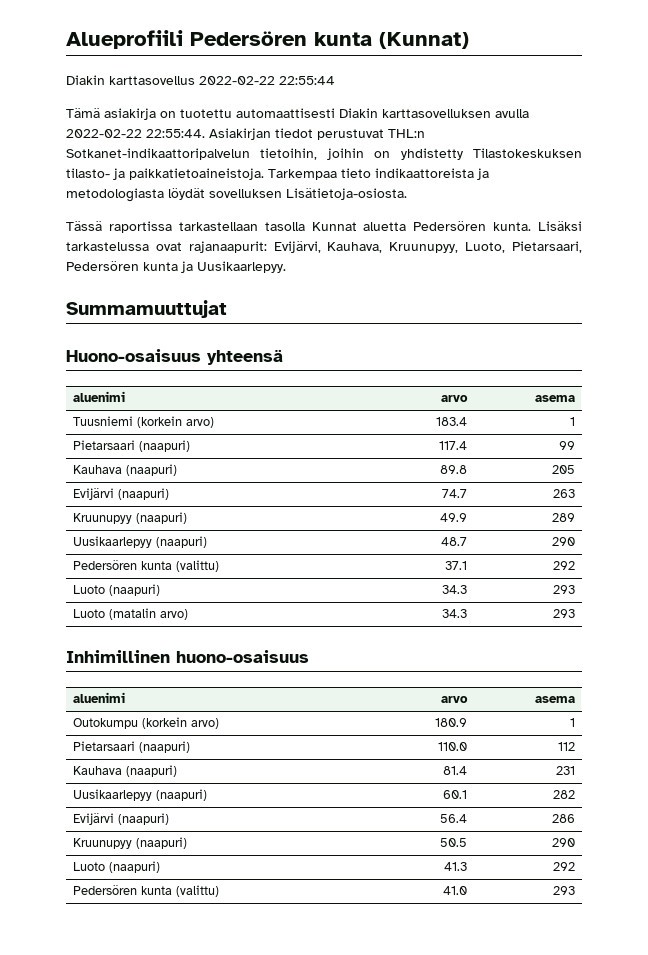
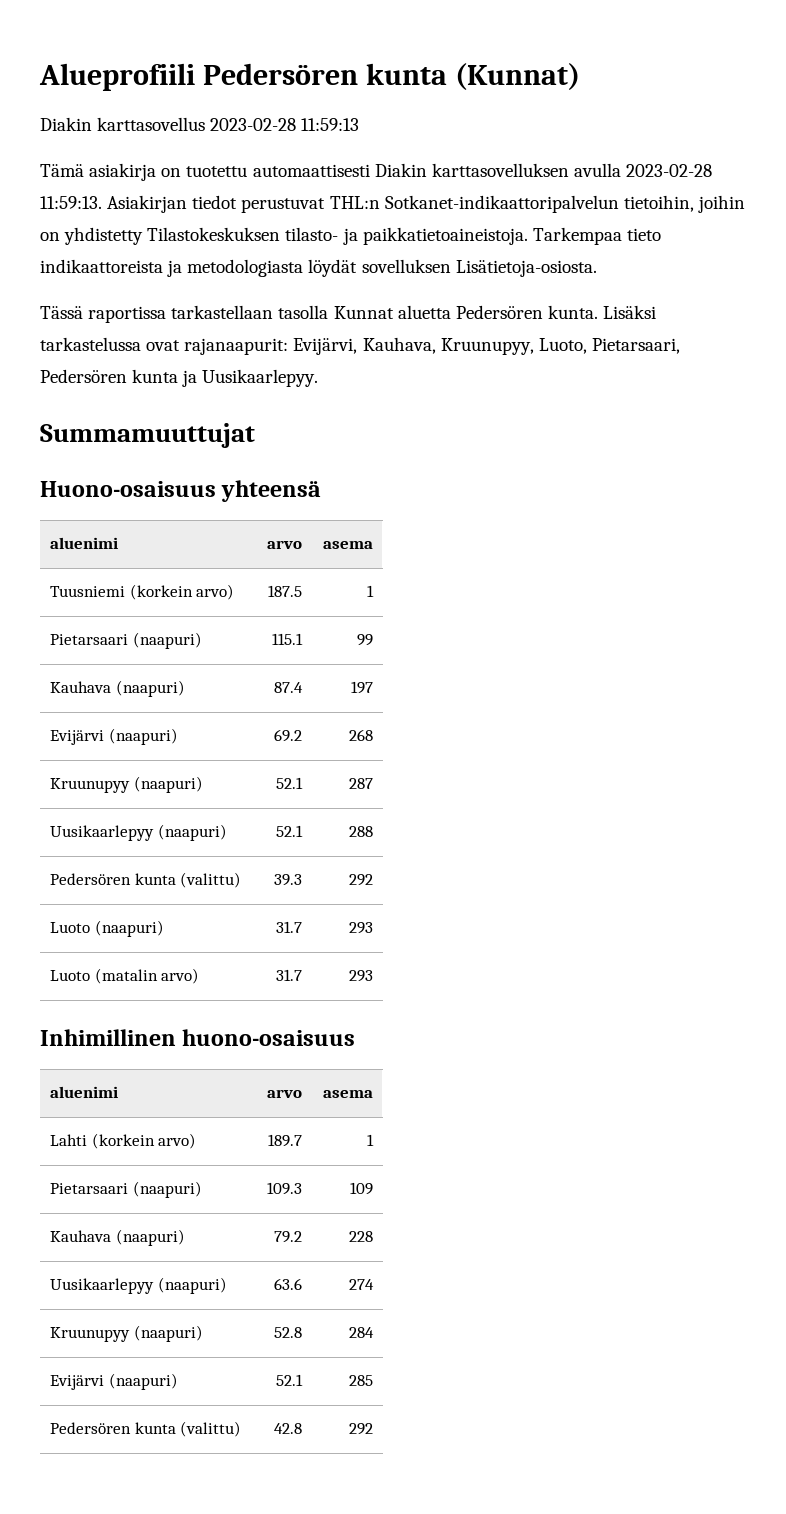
- Diakin karttasovellus 2022-02-22 22:55:44
+ Diakin karttasovellus 2023-02-28 11:59:13
- Tämä asiakirja on tuotettu automaattisesti Diakin karttasovelluksen avulla 2022-02-22 22:55:44.
+ Tämä asiakirja on tuotettu automaattisesti Diakin karttasovelluksen avulla 2023-02-28 11:59:13.
- Tuusniemi (korkein arvo) | 183.4 | 1
- Pietarsaari (naapuri) | 117.4 | 99
+ Tuusniemi (korkein arvo) | 187.5 | 1
+ Pietarsaari (naapuri) | 115.1 | 99
- Kauhava (naapuri) | 89.8 | 205
- Evijärvi (naapuri) | 74.7 | 263
- Kruunupyy (naapuri) | 49.9 | 289
- Uusikaarlepyy (naapuri) | 48.7 | 290
- Pedersören kunta (valittu) | 37.1 | 292
+ Kauhava (naapuri) | 87.4 | 197
+ Evijärvi (naapuri) | 69.2 | 268
+ Kruunupyy (naapuri) | 52.1 | 287
+ Uusikaarlepyy (naapuri) | 52.1 | 288
+ Pedersören kunta (valittu) | 39.3 | 292
- Luoto (naapuri) | 34.3 | 293
+ Luoto (naapuri) | 31.7 | 293
- Luoto (matalin arvo) | 34.3 | 293
+ Luoto (matalin arvo) | 31.7 | 293
- Outokumpu (korkein arvo) | 180.9 | 1
- Pietarsaari (naapuri) | 110.0 | 112
- Kauhava (naapuri) | 81.4 | 231
- Uusikaarlepyy (naapuri) | 60.1 | 282
- Evijärvi (naapuri) | 56.4 | 286
- Kruunupyy (naapuri) | 50.5 | 290
- Luoto (naapuri) | 41.3 | 292
- Pedersören kunta (valittu) | 41.0 | 293
+ Lahti (korkein arvo) | 189.7 | 1
+ Pietarsaari (naapuri) | 109.3 | 109
+ Kauhava (naapuri) | 79.2 | 228
+ Uusikaarlepyy (naapuri) | 63.6 | 274
+ Kruunupyy (naapuri) | 52.8 | 284
+ Evijärvi (naapuri) | 52.1 | 285
+ Pedersören kunta (valittu) | 42.8 | 292

